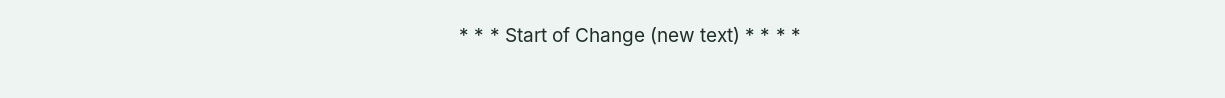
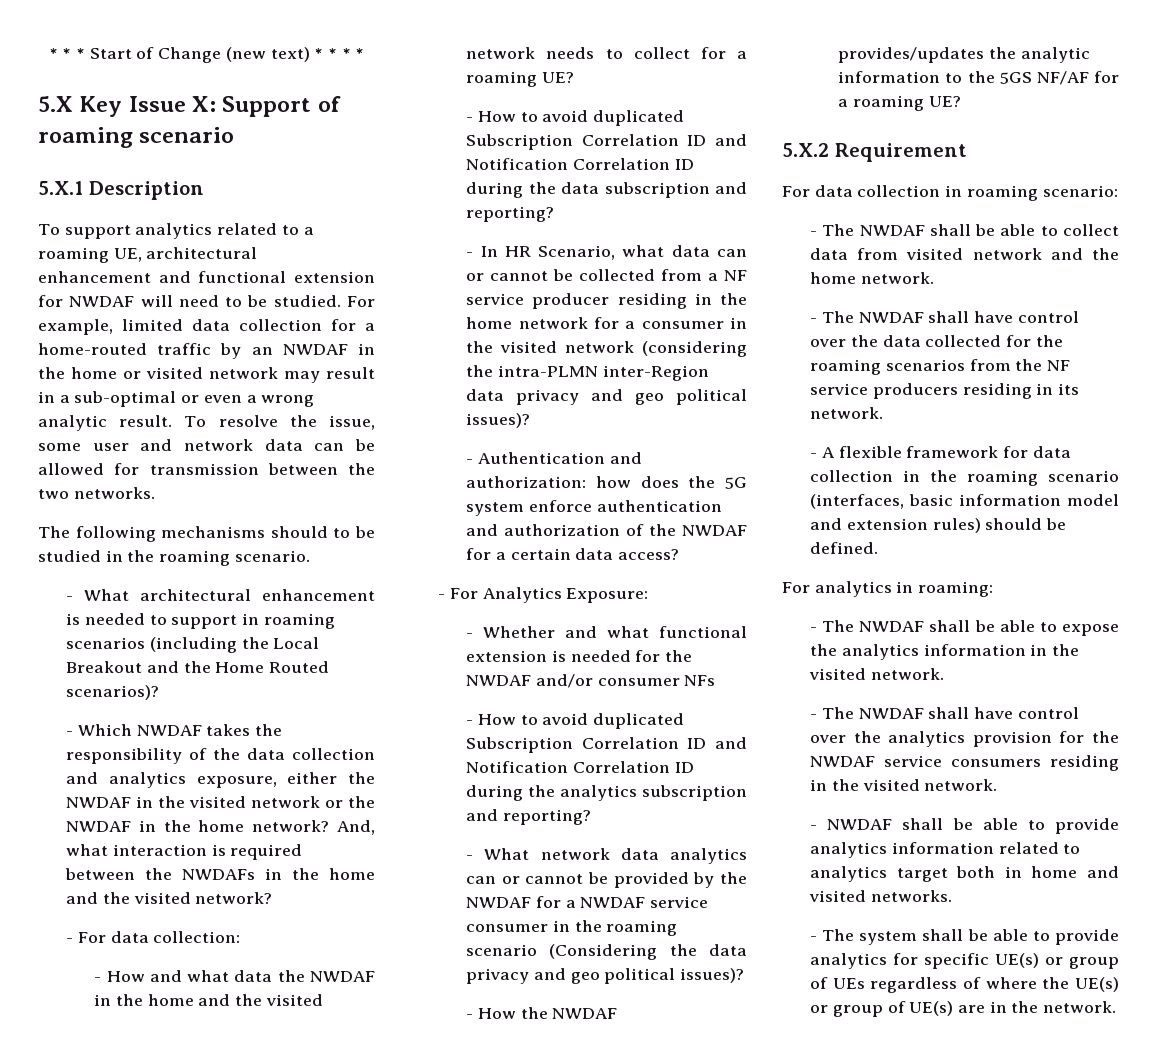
+ 5.X Key Issue X: Support of roaming scenario
+ 5.X.1 Description
+ To support analytics related to a roaming UE, architectural enhancement and functional extension for NWDAF will need to be studied. For example, limited data collection for a home-routed traffic by an NWDAF in the home or visited network may result in a sub-optimal or even a wrong analytic result. To resolve the issue, some user and network data can be allowed for transmission between the two networks.
+ The following mechanisms should to be studied in the roaming scenario.
+ - What architectural enhancement is needed to support in roaming scenarios (including the Local Breakout and the Home Routed scenarios)?
+ - Which NWDAF takes the responsibility of the data collection and analytics exposure, either the NWDAF in the visited network or the NWDAF in the home network? And, what interaction is required between the NWDAFs in the home and the visited network?
+ - For data collection:
+ - How and what data the NWDAF in the home and the visited network needs to collect for a roaming UE?
+ - How to avoid duplicated Subscription Correlation ID and Notification Correlation ID during the data subscription and reporting?
+ - In HR Scenario, what data can or cannot be collected from a NF service producer residing in the home network for a consumer in the visited network (considering the intra-PLMN inter-Region data privacy and geo political issues)?
+ - Authentication and authorization: how does the 5G system enforce authentication and authorization of the NWDAF for a certain data access?
+ - For Analytics Exposure:
+ - Whether and what functional extension is needed for the NWDAF and/or consumer NFs
+ - How to avoid duplicated Subscription Correlation ID and Notification Correlation ID during the analytics subscription and reporting?
+ - What network data analytics can or cannot be provided by the NWDAF for a NWDAF service consumer in the roaming scenario (Considering the data privacy and geo political issues)?
+ - How the NWDAF provides/updates the analytic information to the 5GS NF/AF for a roaming UE?
+ 5.X.2 Requirement
+ For data collection in roaming scenario:
+ - The NWDAF shall be able to collect data from visited network and the home network.
+ - The NWDAF shall have control over the data collected for the roaming scenarios from the NF service producers residing in its network.
+ - A flexible framework for data collection in the roaming scenario (interfaces, basic information model and extension rules) should be defined.
+ For analytics in roaming:
+ - The NWDAF shall be able to expose the analytics information in the visited network.
+ - The NWDAF shall have control over the analytics provision for the NWDAF service consumers residing in the visited network.
+ - NWDAF shall be able to provide analytics information related to analytics target both in home and visited networks.
+ - The system shall be able to provide analytics for specific UE(s) or group of UEs regardless of where the UE(s) or group of UE(s) are in the network.

